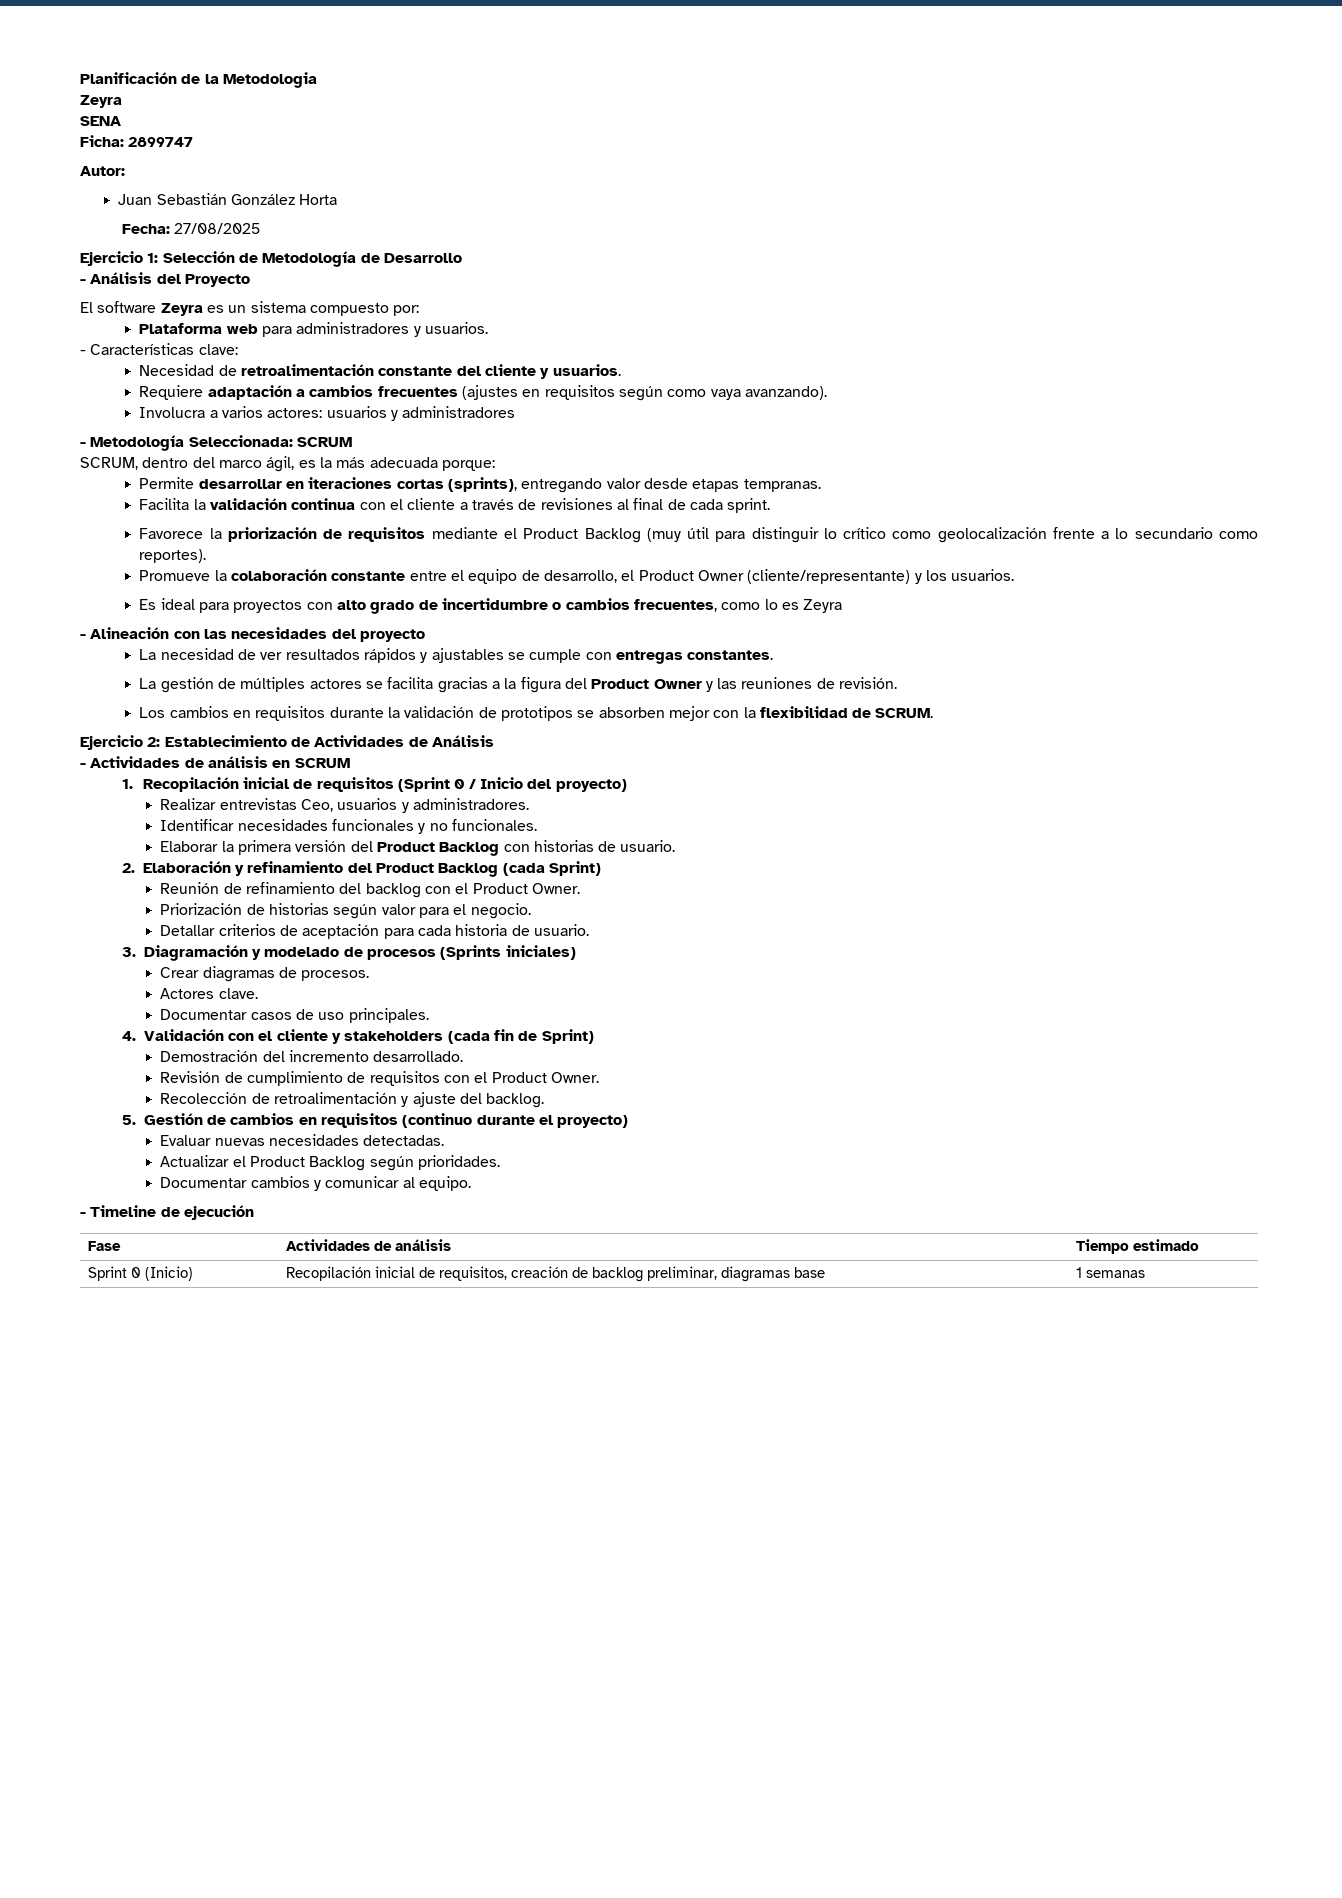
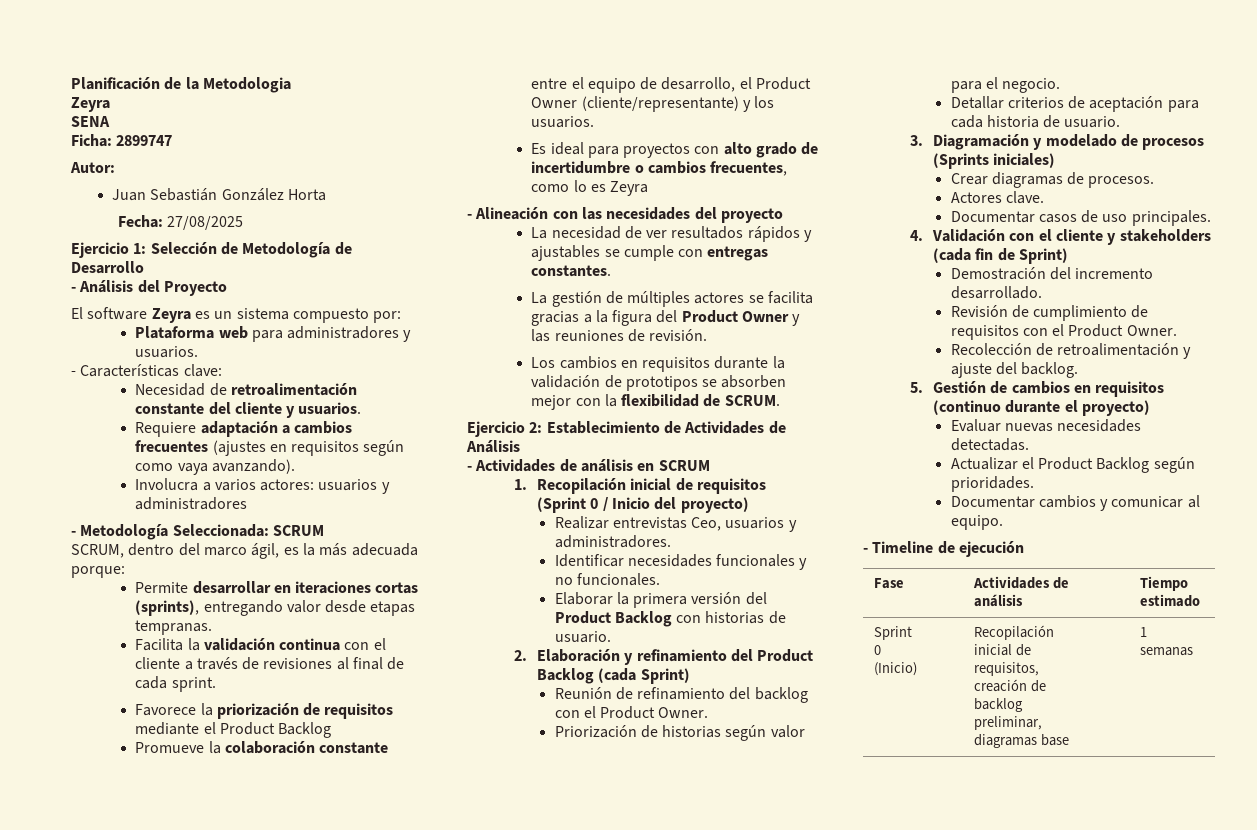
- Favorece la priorización de requisitos mediante el Product Backlog (muy útil para distinguir lo crítico como geolocalización frente a lo secundario como reportes).
+ Favorece la priorización de requisitos mediante el Product Backlog

